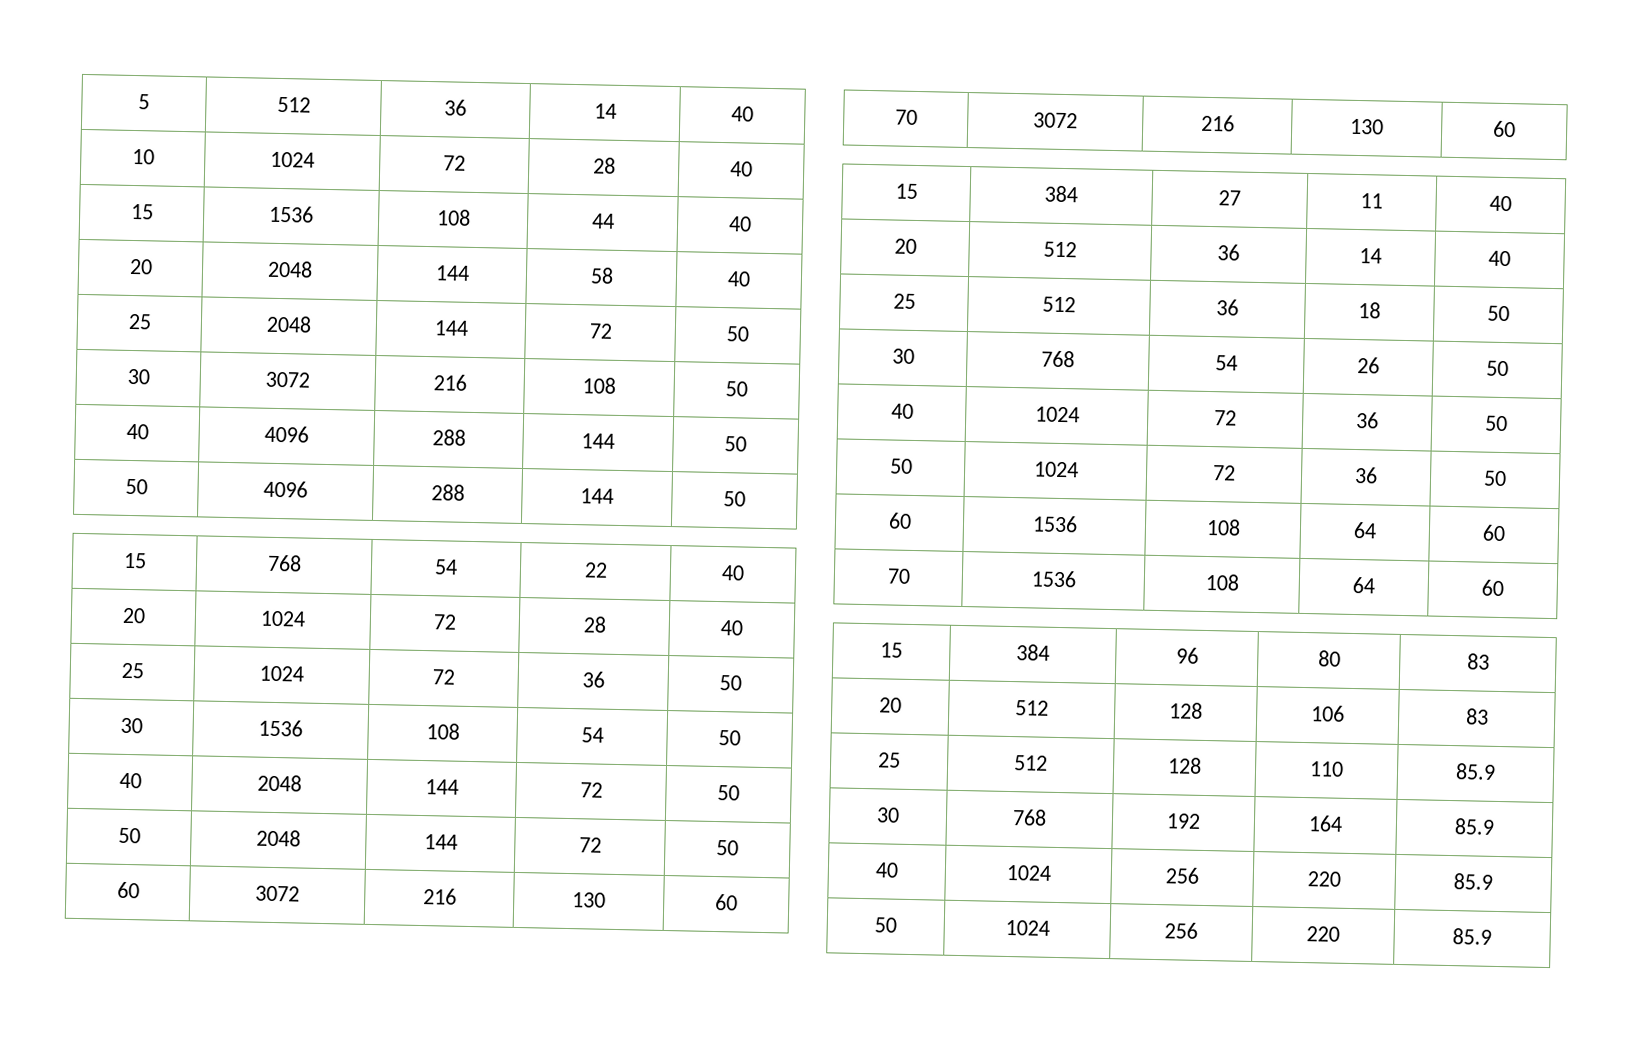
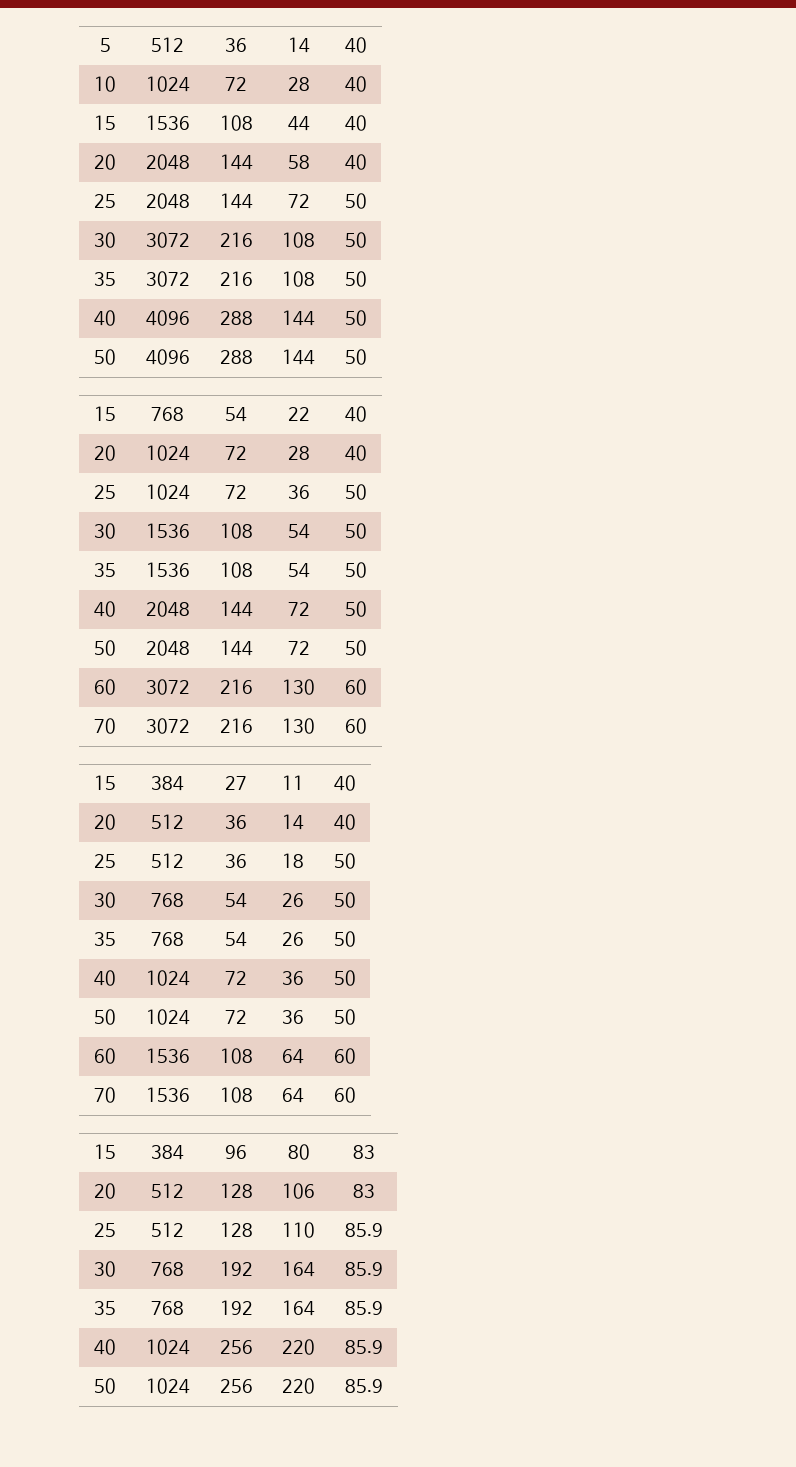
+ 35 | 3072 | 216 | 108 | 50
+ 35 | 1536 | 108 | 54 | 50
+ 35 | 768 | 54 | 26 | 50
+ 35 | 768 | 192 | 164 | 85.9

